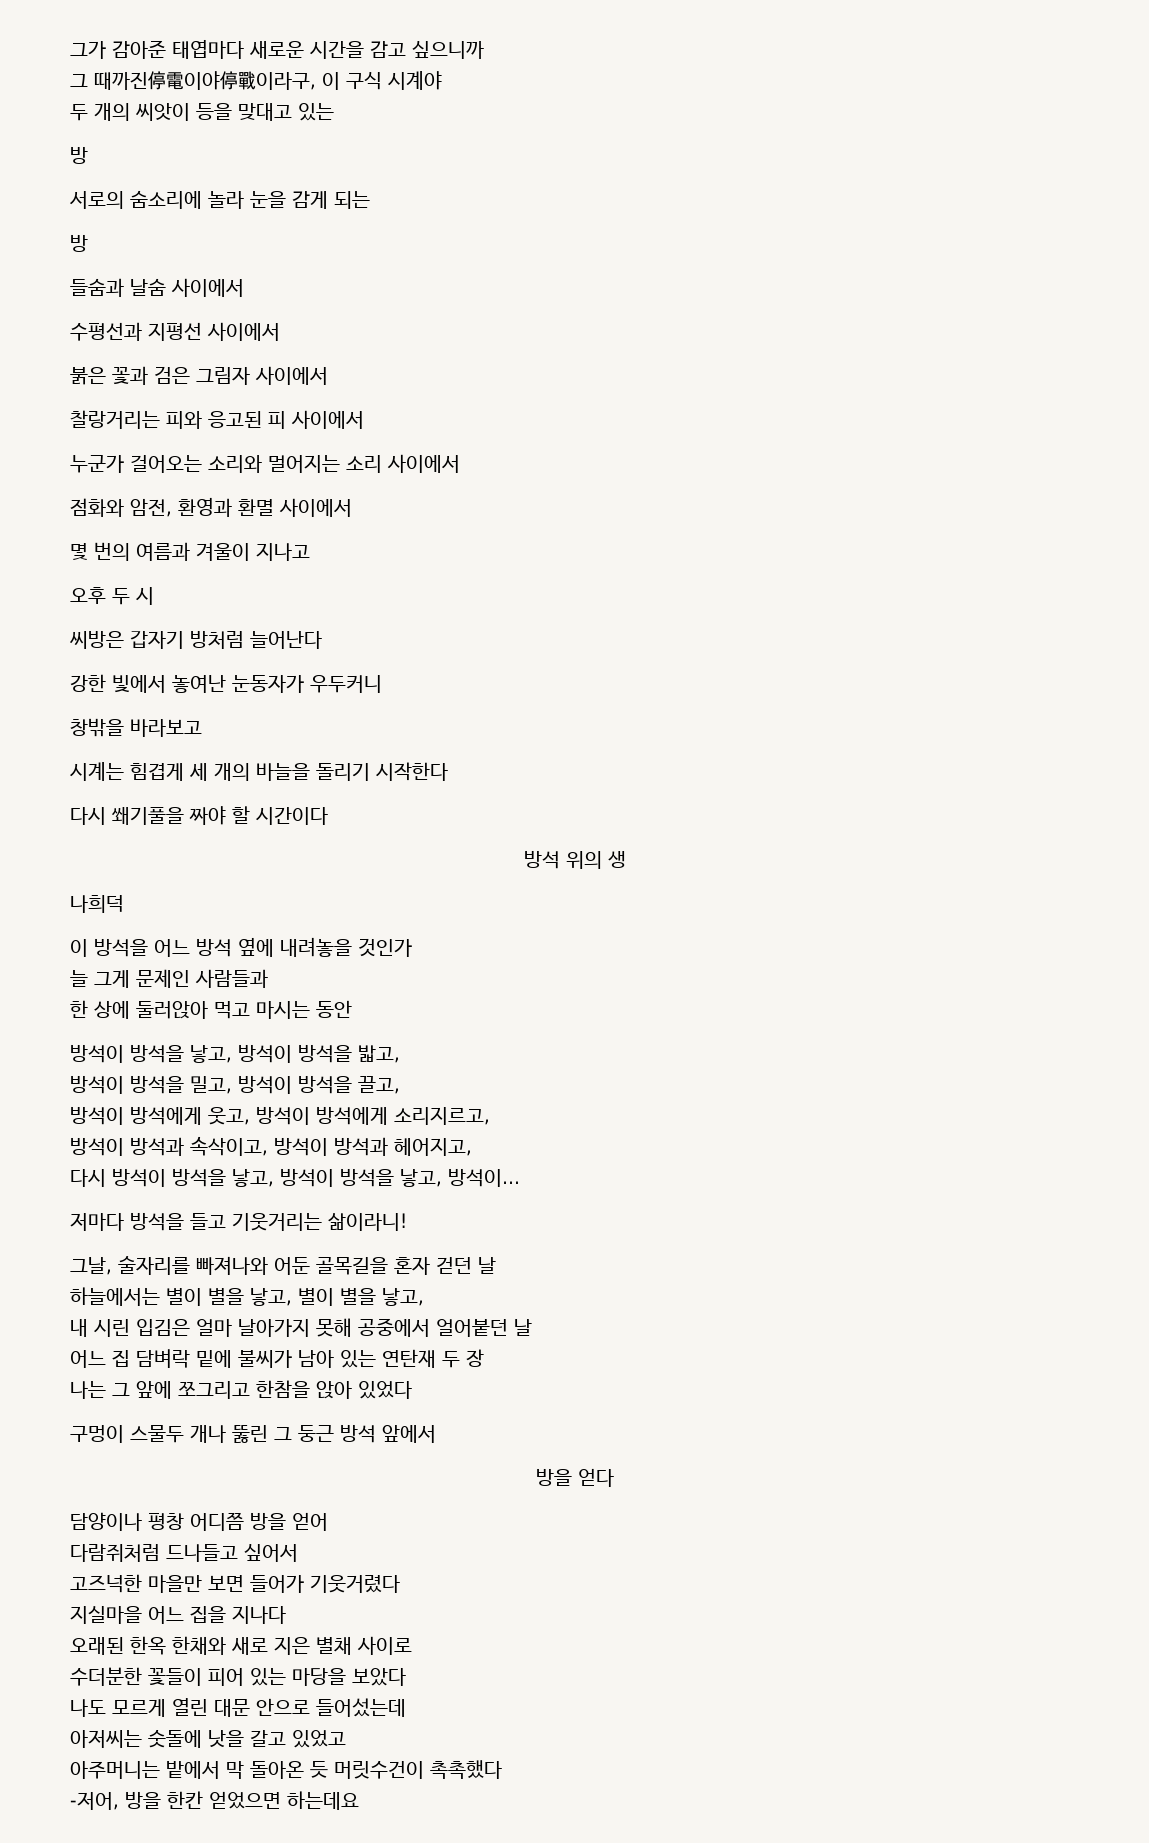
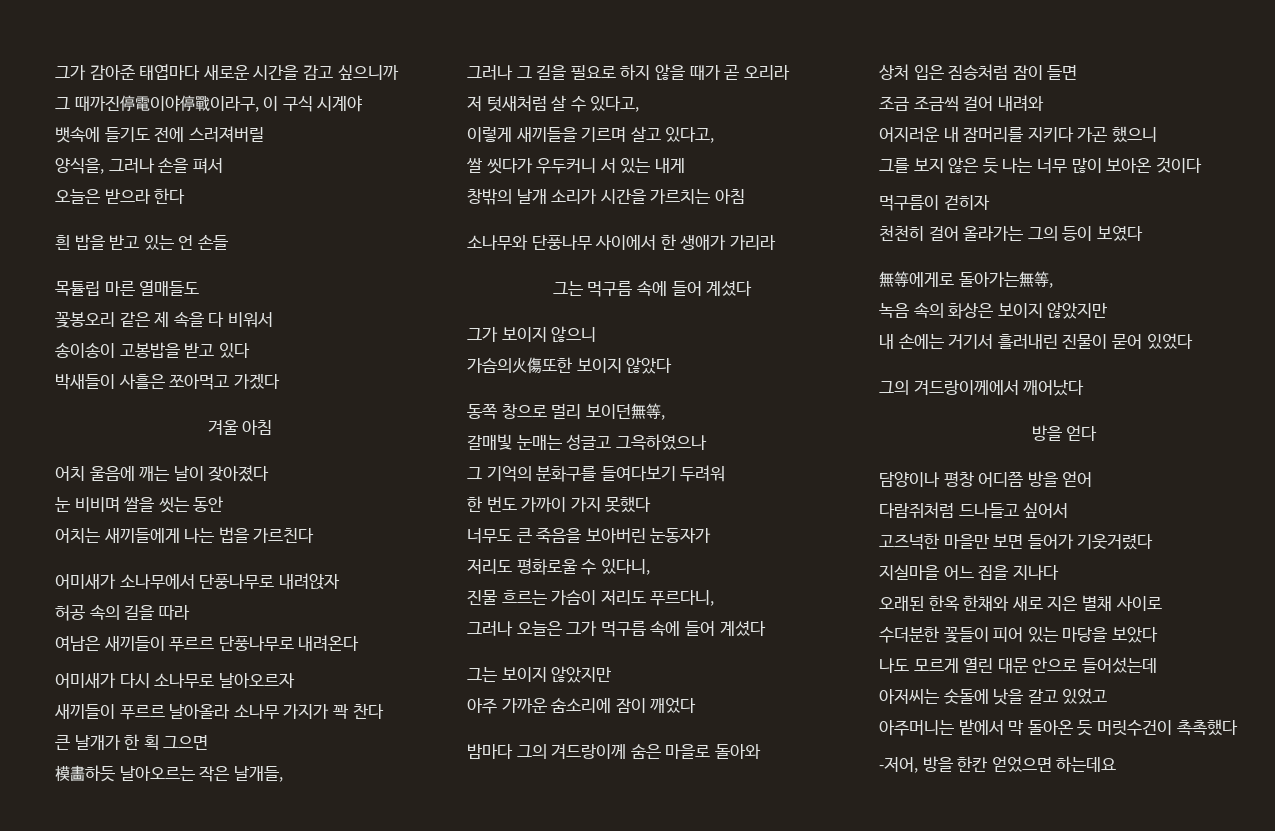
- 두 개의 씨앗이 등을 맞대고 있는
- 방
- 서로의 숨소리에 놀라 눈을 감게 되는
- 방
- 들숨과 날숨 사이에서
- 수평선과 지평선 사이에서
- 붉은 꽃과 검은 그림자 사이에서
- 찰랑거리는 피와 응고된 피 사이에서
- 누군가 걸어오는 소리와 멀어지는 소리 사이에서
- 점화와 암전, 환영과 환멸 사이에서
- 몇 번의 여름과 겨울이 지나고
- 오후 두 시
- 씨방은 갑자기 방처럼 늘어난다
- 강한 빛에서 놓여난 눈동자가 우두커니
- 창밖을 바라보고
- 시계는 힘겹게 세 개의 바늘을 돌리기 시작한다
- 다시 쐐기풀을 짜야 할 시간이다
- 방석 위의 생
- 나희덕
- 이 방석을 어느 방석 옆에 내려놓을 것인가
- 늘 그게 문제인 사람들과
- 한 상에 둘러앉아 먹고 마시는 동안
- 방석이 방석을 낳고, 방석이 방석을 밟고,
- 방석이 방석을 밀고, 방석이 방석을 끌고,
- 방석이 방석에게 웃고, 방석이 방석에게 소리지르고,
- 방석이 방석과 속삭이고, 방석이 방석과 헤어지고,
- 다시 방석이 방석을 낳고, 방석이 방석을 낳고, 방석이…
- 저마다 방석을 들고 기웃거리는 삶이라니!
- 그날, 술자리를 빠져나와 어둔 골목길을 혼자 걷던 날
- 하늘에서는 별이 별을 낳고, 별이 별을 낳고,
- 내 시린 입김은 얼마 날아가지 못해 공중에서 얼어붙던 날
- 어느 집 담벼락 밑에 불씨가 남아 있는 연탄재 두 장
- 나는 그 앞에 쪼그리고 한참을 앉아 있었다
- 구멍이 스물두 개나 뚫린 그 둥근 방석 앞에서
+ 뱃속에 들기도 전에 스러져버릴
+ 양식을, 그러나 손을 펴서
+ 오늘은 받으라 한다
+ 흰 밥을 받고 있는 언 손들
+ 목튤립 마른 열매들도
+ 꽃봉오리 같은 제 속을 다 비워서
+ 송이송이 고봉밥을 받고 있다
+ 박새들이 사흘은 쪼아먹고 가겠다
+ 겨울 아침
+ 어치 울음에 깨는 날이 잦아졌다
+ 눈 비비며 쌀을 씻는 동안
+ 어치는 새끼들에게 나는 법을 가르친다
+ 어미새가 소나무에서 단풍나무로 내려앉자
+ 허공 속의 길을 따라
+ 여남은 새끼들이 푸르르 단풍나무로 내려온다
+ 어미새가 다시 소나무로 날아오르자
+ 새끼들이 푸르르 날아올라 소나무 가지가 꽉 찬다
+ 큰 날개가 한 획 그으면
+ 模畵하듯 날아오르는 작은 날개들,
+ 그러나 그 길을 필요로 하지 않을 때가 곧 오리라
+ 저 텃새처럼 살 수 있다고,
+ 이렇게 새끼들을 기르며 살고 있다고,
+ 쌀 씻다가 우두커니 서 있는 내게
+ 창밖의 날개 소리가 시간을 가르치는 아침
+ 소나무와 단풍나무 사이에서 한 생애가 가리라
+ 그는 먹구름 속에 들어 계셨다
+ 그가 보이지 않으니
+ 가슴의火傷또한 보이지 않았다
+ 동쪽 창으로 멀리 보이던無等,
+ 갈매빛 눈매는 성글고 그윽하였으나
+ 그 기억의 분화구를 들여다보기 두려워
+ 한 번도 가까이 가지 못했다
+ 너무도 큰 죽음을 보아버린 눈동자가
+ 저리도 평화로울 수 있다니,
+ 진물 흐르는 가슴이 저리도 푸르다니,
+ 그러나 오늘은 그가 먹구름 속에 들어 계셨다
+ 그는 보이지 않았지만
+ 아주 가까운 숨소리에 잠이 깨었다
+ 밤마다 그의 겨드랑이께 숨은 마을로 돌아와
+ 상처 입은 짐승처럼 잠이 들면
+ 조금 조금씩 걸어 내려와
+ 어지러운 내 잠머리를 지키다 가곤 했으니
+ 그를 보지 않은 듯 나는 너무 많이 보아온 것이다
+ 먹구름이 걷히자
+ 천천히 걸어 올라가는 그의 등이 보였다
+ 無等에게로 돌아가는無等,
+ 녹음 속의 화상은 보이지 않았지만
+ 내 손에는 거기서 흘러내린 진물이 묻어 있었다
+ 그의 겨드랑이께에서 깨어났다

